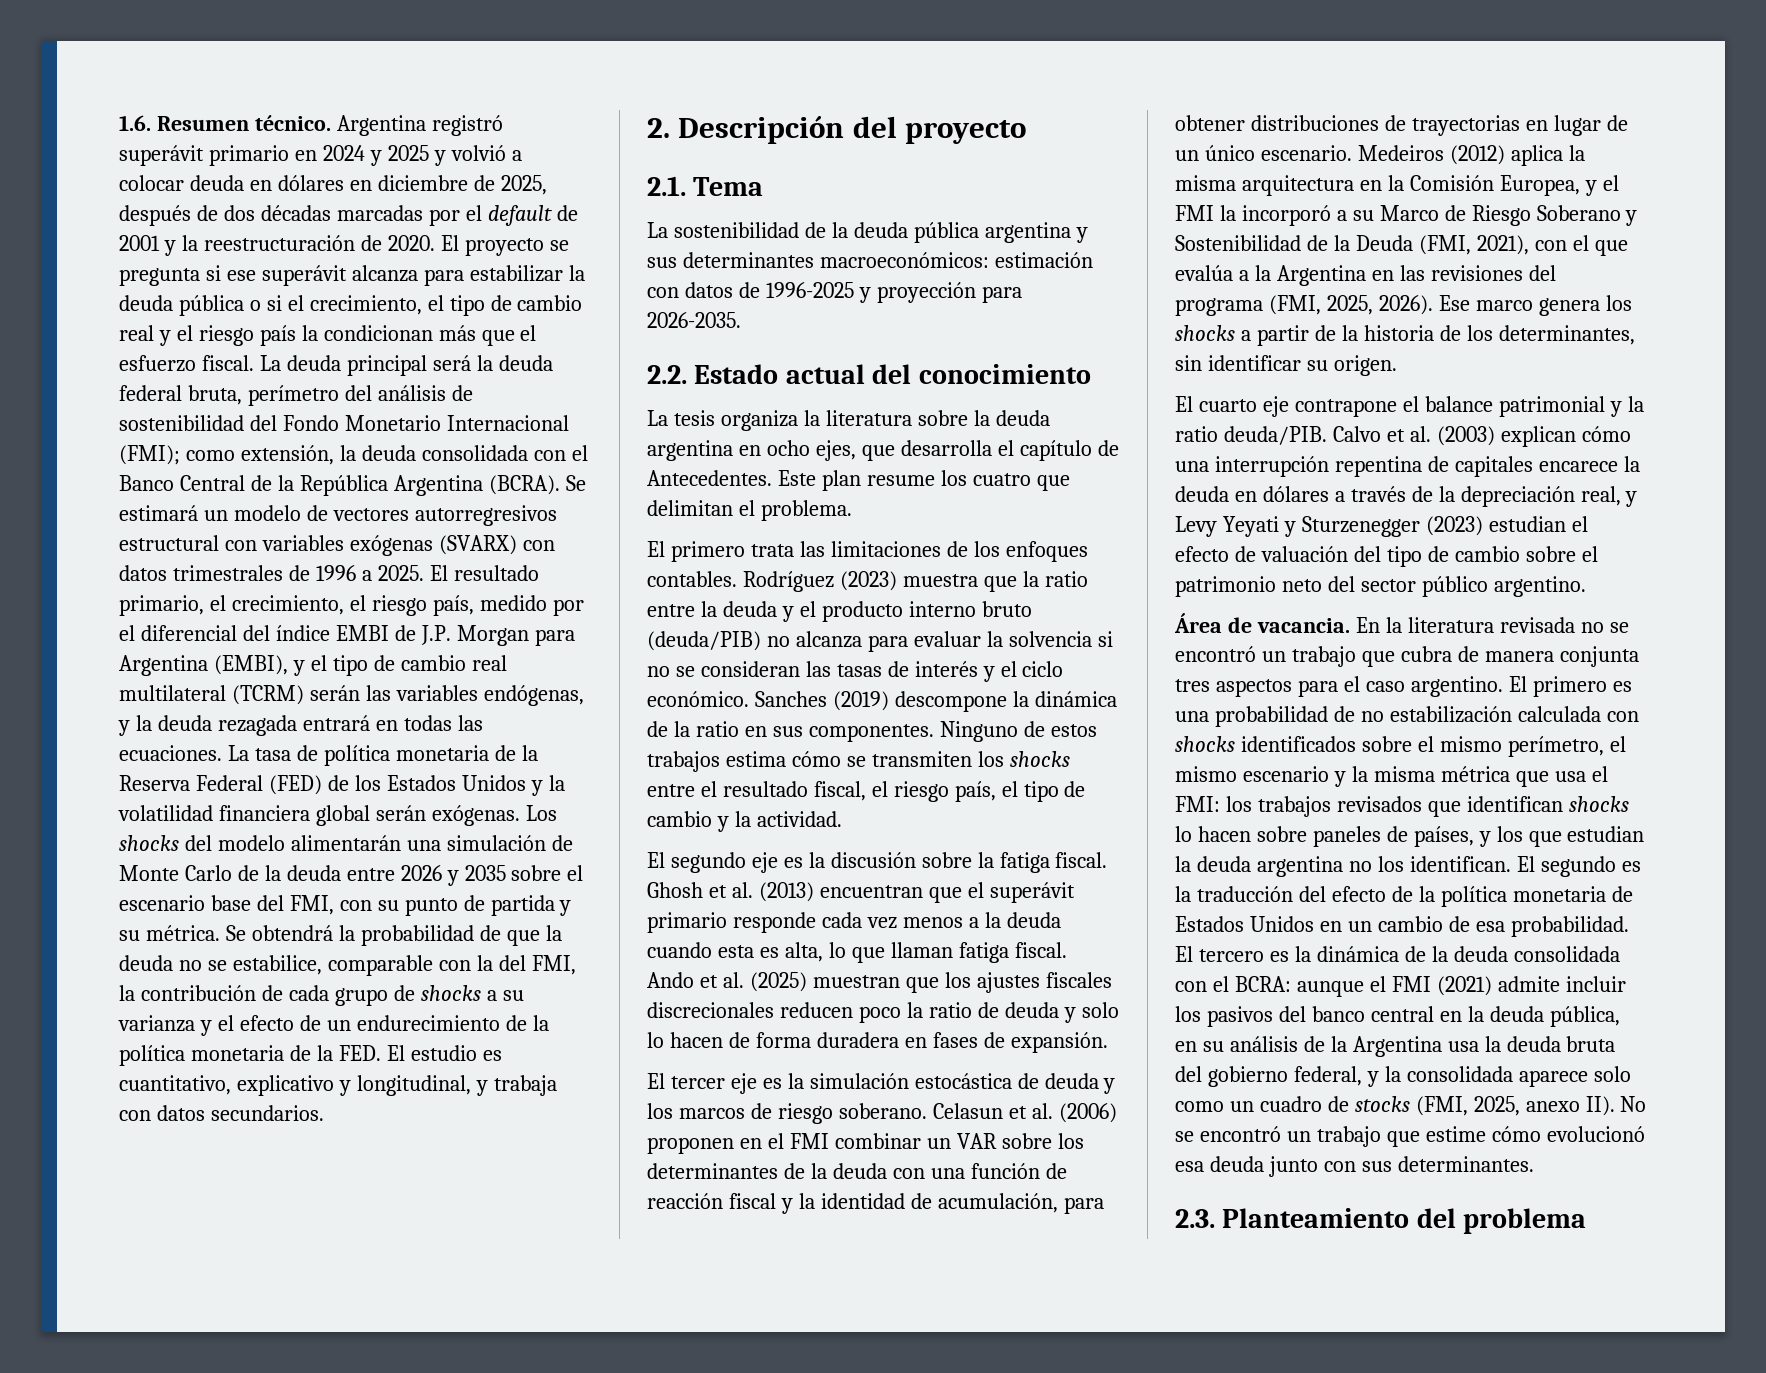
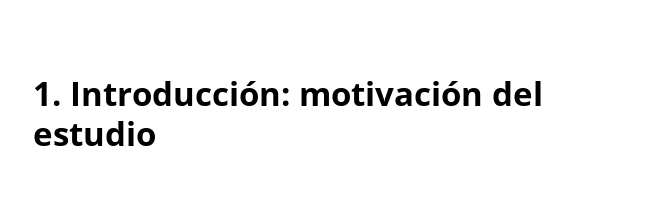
- 1.6. Resumen técnico. Argentina registró superávit primario en 2024 y 2025 y volvió a colocar deuda en dólares en diciembre de 2025, después de dos décadas marcadas por el default de 2001 y la reestructuración de 2020. El proyecto se pregunta si ese superávit alcanza para estabilizar la deuda pública o si el crecimiento, el tipo de cambio real y el riesgo país la condicionan más que el esfuerzo fiscal. La deuda principal será la deuda federal bruta, perímetro del análisis de sostenibilidad del Fondo Monetario Internacional (FMI); como extensión, la deuda consolidada con el Banco Central de la República Argentina (BCRA). Se estimará un modelo de vectores autorregresivos estructural con variables exógenas (SVARX) con datos trimestrales de 1996 a 2025. El resultado primario, el crecimiento, el riesgo país, medido por el diferencial del índice EMBI de J.P. Morgan para Argentina (EMBI), y el tipo de cambio real multilateral (TCRM) serán las variables endógenas, y la deuda rezagada entrará en todas las ecuaciones. La tasa de política monetaria de la Reserva Federal (FED) de los Estados Unidos y la volatilidad financiera global serán exógenas. Los shocks del modelo alimentarán una simulación de Monte Carlo de la deuda entre 2026 y 2035 sobre el escenario base del FMI, con su punto de partida y su métrica. Se obtendrá la probabilidad de que la deuda no se estabilice, comparable con la del FMI, la contribución de cada grupo de shocks a su varianza y el efecto de un endurecimiento de la política monetaria de la FED. El estudio es cuantitativo, explicativo y longitudinal, y trabaja con datos secundarios.
- 2. Descripción del proyecto
- 2.1. Tema
- La sostenibilidad de la deuda pública argentina y sus determinantes macroeconómicos: estimación con datos de 1996-2025 y proyección para 2026-2035.
- 2.2. Estado actual del conocimiento
- La tesis organiza la literatura sobre la deuda argentina en ocho ejes, que desarrolla el capítulo de Antecedentes. Este plan resume los cuatro que delimitan el problema.
- El primero trata las limitaciones de los enfoques contables. Rodríguez (2023) muestra que la ratio entre la deuda y el producto interno bruto (deuda/PIB) no alcanza para evaluar la solvencia si no se consideran las tasas de interés y el ciclo económico. Sanches (2019) descompone la dinámica de la ratio en sus componentes. Ninguno de estos trabajos estima cómo se transmiten los shocks entre el resultado fiscal, el riesgo país, el tipo de cambio y la actividad.
- El segundo eje es la discusión sobre la fatiga fiscal. Ghosh et al. (2013) encuentran que el superávit primario responde cada vez menos a la deuda cuando esta es alta, lo que llaman fatiga fiscal. Ando et al. (2025) muestran que los ajustes fiscales discrecionales reducen poco la ratio de deuda y solo lo hacen de forma duradera en fases de expansión.
- El tercer eje es la simulación estocástica de deuda y los marcos de riesgo soberano. Celasun et al. (2006) proponen en el FMI combinar un VAR sobre los determinantes de la deuda con una función de reacción fiscal y la identidad de acumulación, para obtener distribuciones de trayectorias en lugar de un único escenario. Medeiros (2012) aplica la misma arquitectura en la Comisión Europea, y el FMI la incorporó a su Marco de Riesgo Soberano y Sostenibilidad de la Deuda (FMI, 2021), con el que evalúa a la Argentina en las revisiones del programa (FMI, 2025, 2026). Ese marco genera los shocks a partir de la historia de los determinantes, sin identificar su origen.
- El cuarto eje contrapone el balance patrimonial y la ratio deuda/PIB. Calvo et al. (2003) explican cómo una interrupción repentina de capitales encarece la deuda en dólares a través de la depreciación real, y Levy Yeyati y Sturzenegger (2023) estudian el efecto de valuación del tipo de cambio sobre el patrimonio neto del sector público argentino.
- Área de vacancia. En la literatura revisada no se encontró un trabajo que cubra de manera conjunta tres aspectos para el caso argentino. El primero es una probabilidad de no estabilización calculada con shocks identificados sobre el mismo perímetro, el mismo escenario y la misma métrica que usa el FMI: los trabajos revisados que identifican shocks lo hacen sobre paneles de países, y los que estudian la deuda argentina no los identifican. El segundo es la traducción del efecto de la política monetaria de Estados Unidos en un cambio de esa probabilidad. El tercero es la dinámica de la deuda consolidada con el BCRA: aunque el FMI (2021) admite incluir los pasivos del banco central en la deuda pública, en su análisis de la Argentina usa la deuda bruta del gobierno federal, y la consolidada aparece solo como un cuadro de stocks (FMI, 2025, anexo II). No se encontró un trabajo que estime cómo evolucionó esa deuda junto con sus determinantes.
- 2.3. Planteamiento del problema
+ 1. Introducción: motivación del estudio

